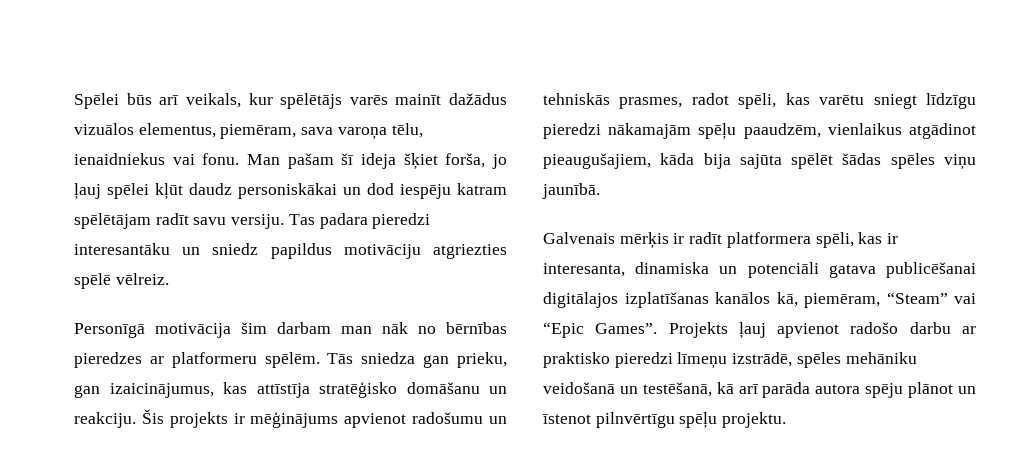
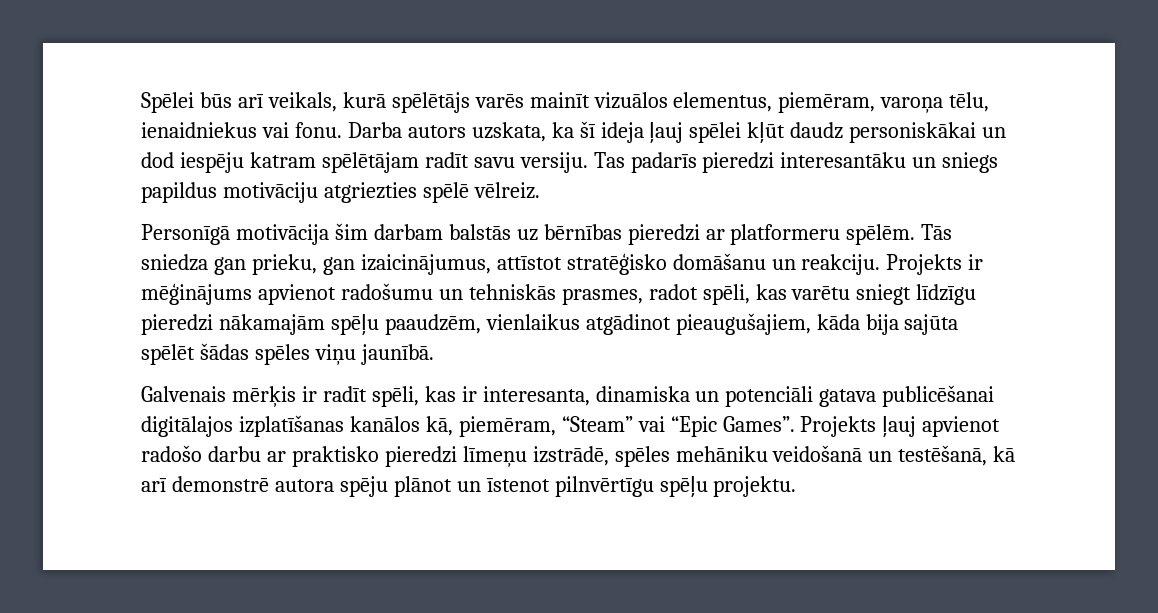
- Spēlei būs arī veikals, kur spēlētājs varēs mainīt dažādus vizuālos elementus, piemēram, sava varoņa tēlu, ienaidniekus vai fonu.
+ Spēlei būs arī veikals, kurā spēlētājs varēs mainīt vizuālos elementus, piemēram, varoņa tēlu, ienaidniekus vai fonu.
- Man pašam šī ideja šķiet forša, jo ļauj spēlei kļūt daudz personiskākai un dod iespēju katram spēlētājam radīt savu versiju.
+ Darba autors uzskata, ka šī ideja ļauj spēlei kļūt daudz personiskākai un dod iespēju katram spēlētājam radīt savu versiju.
- Tas padara pieredzi interesantāku un sniedz papildus motivāciju atgriezties spēlē vēlreiz.
+ Tas padarīs pieredzi interesantāku un sniegs papildus motivāciju atgriezties spēlē vēlreiz.
- Personīgā motivācija šim darbam man nāk no bērnības pieredzes ar platformeru spēlēm.
+ Personīgā motivācija šim darbam balstās uz bērnības pieredzi ar platformeru spēlēm.
- Tās sniedza gan prieku, gan izaicinājumus, kas attīstīja stratēģisko domāšanu un reakciju.
+ Tās sniedza gan prieku, gan izaicinājumus, attīstot stratēģisko domāšanu un reakciju.
- Šis projekts ir mēģinājums apvienot radošumu un tehniskās prasmes, radot spēli, kas varētu sniegt līdzīgu pieredzi nākamajām spēļu paaudzēm, vienlaikus atgādinot pieaugušajiem, kāda bija sajūta spēlēt šādas spēles viņu jaunībā.
+ Projekts ir mēģinājums apvienot radošumu un tehniskās prasmes, radot spēli, kas varētu sniegt līdzīgu pieredzi nākamajām spēļu paaudzēm, vienlaikus atgādinot pieaugušajiem, kāda bija sajūta spēlēt šādas spēles viņu jaunībā.
- Galvenais mērķis ir radīt platformera spēli, kas ir interesanta, dinamiska un potenciāli gatava publicēšanai digitālajos izplatīšanas kanālos kā, piemēram, “Steam” vai “Epic Games”.
+ Galvenais mērķis ir radīt spēli, kas ir interesanta, dinamiska un potenciāli gatava publicēšanai digitālajos izplatīšanas kanālos kā, piemēram, “Steam” vai “Epic Games”.
- Projekts ļauj apvienot radošo darbu ar praktisko pieredzi līmeņu izstrādē, spēles mehāniku veidošanā un testēšanā, kā arī parāda autora spēju plānot un īstenot pilnvērtīgu spēļu projektu.
+ Projekts ļauj apvienot radošo darbu ar praktisko pieredzi līmeņu izstrādē, spēles mehāniku veidošanā un testēšanā, kā arī demonstrē autora spēju plānot un īstenot pilnvērtīgu spēļu projektu.

